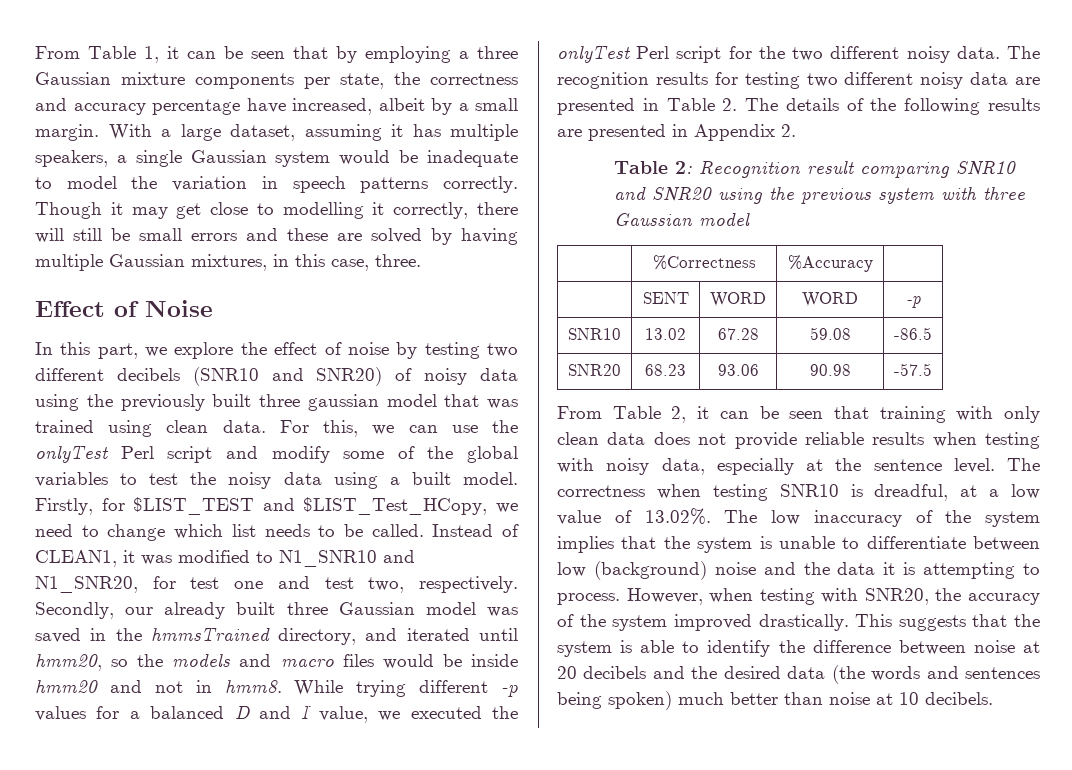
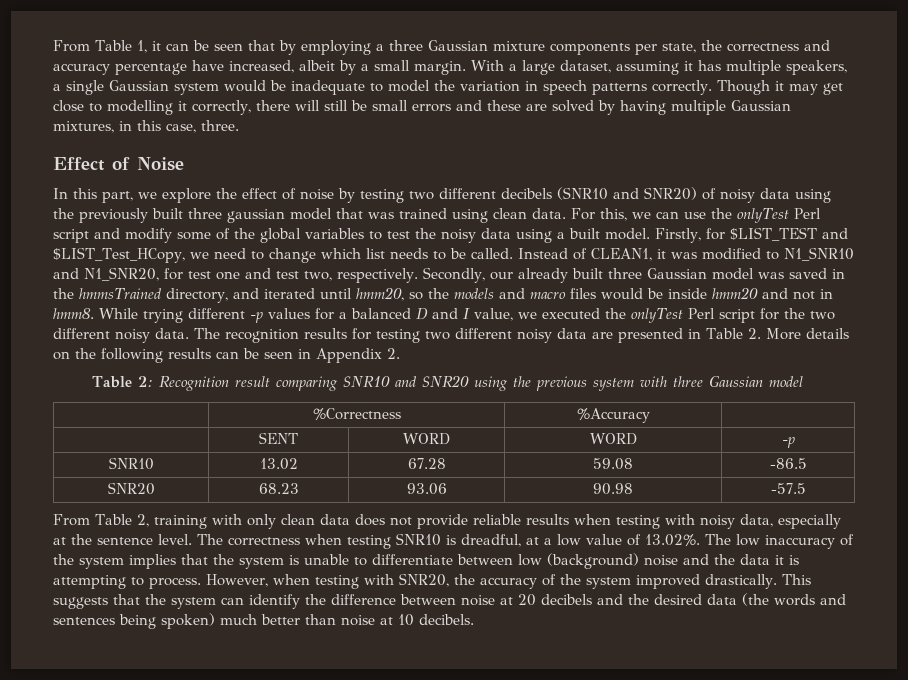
- The recognition results for testing two different noisy data are presented in Table 2. The details of the following results are presented in Appendix 2.
+ The recognition results for testing two different noisy data are presented in Table 2. More details on the following results can be seen in Appendix 2.
- From Table 2, it can be seen that training with only clean data does not provide reliable results when testing with noisy data, especially at the sentence level.
+ From Table 2, training with only clean data does not provide reliable results when testing with noisy data, especially at the sentence level.
- This suggests that the system is able to identify the difference between noise at 20 decibels and the desired data (the words and sentences being spoken) much better than noise at 10 decibels.
+ This suggests that the system can identify the difference between noise at 20 decibels and the desired data (the words and sentences being spoken) much better than noise at 10 decibels.

